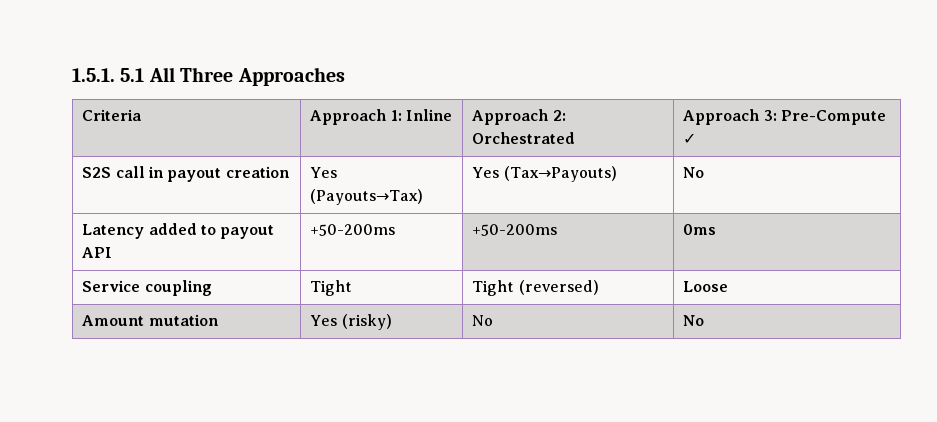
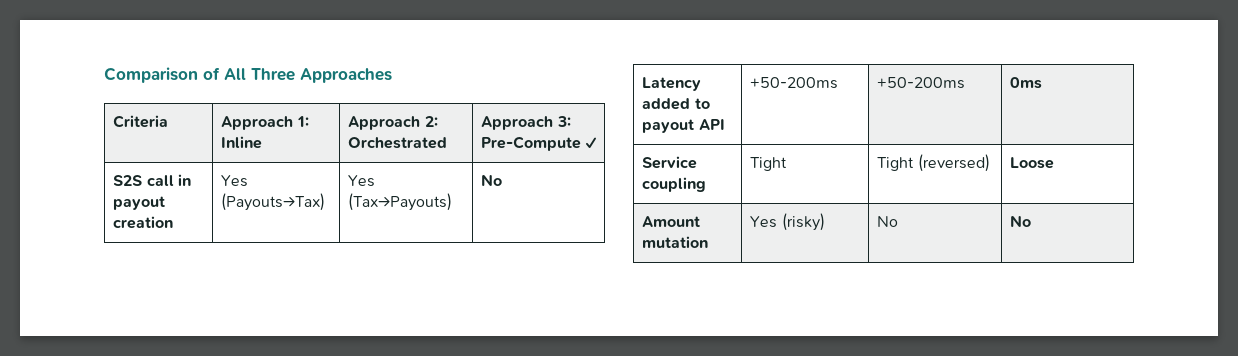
- 1.5.1. 5.1 All Three Approaches
+ Comparison of All Three Approaches

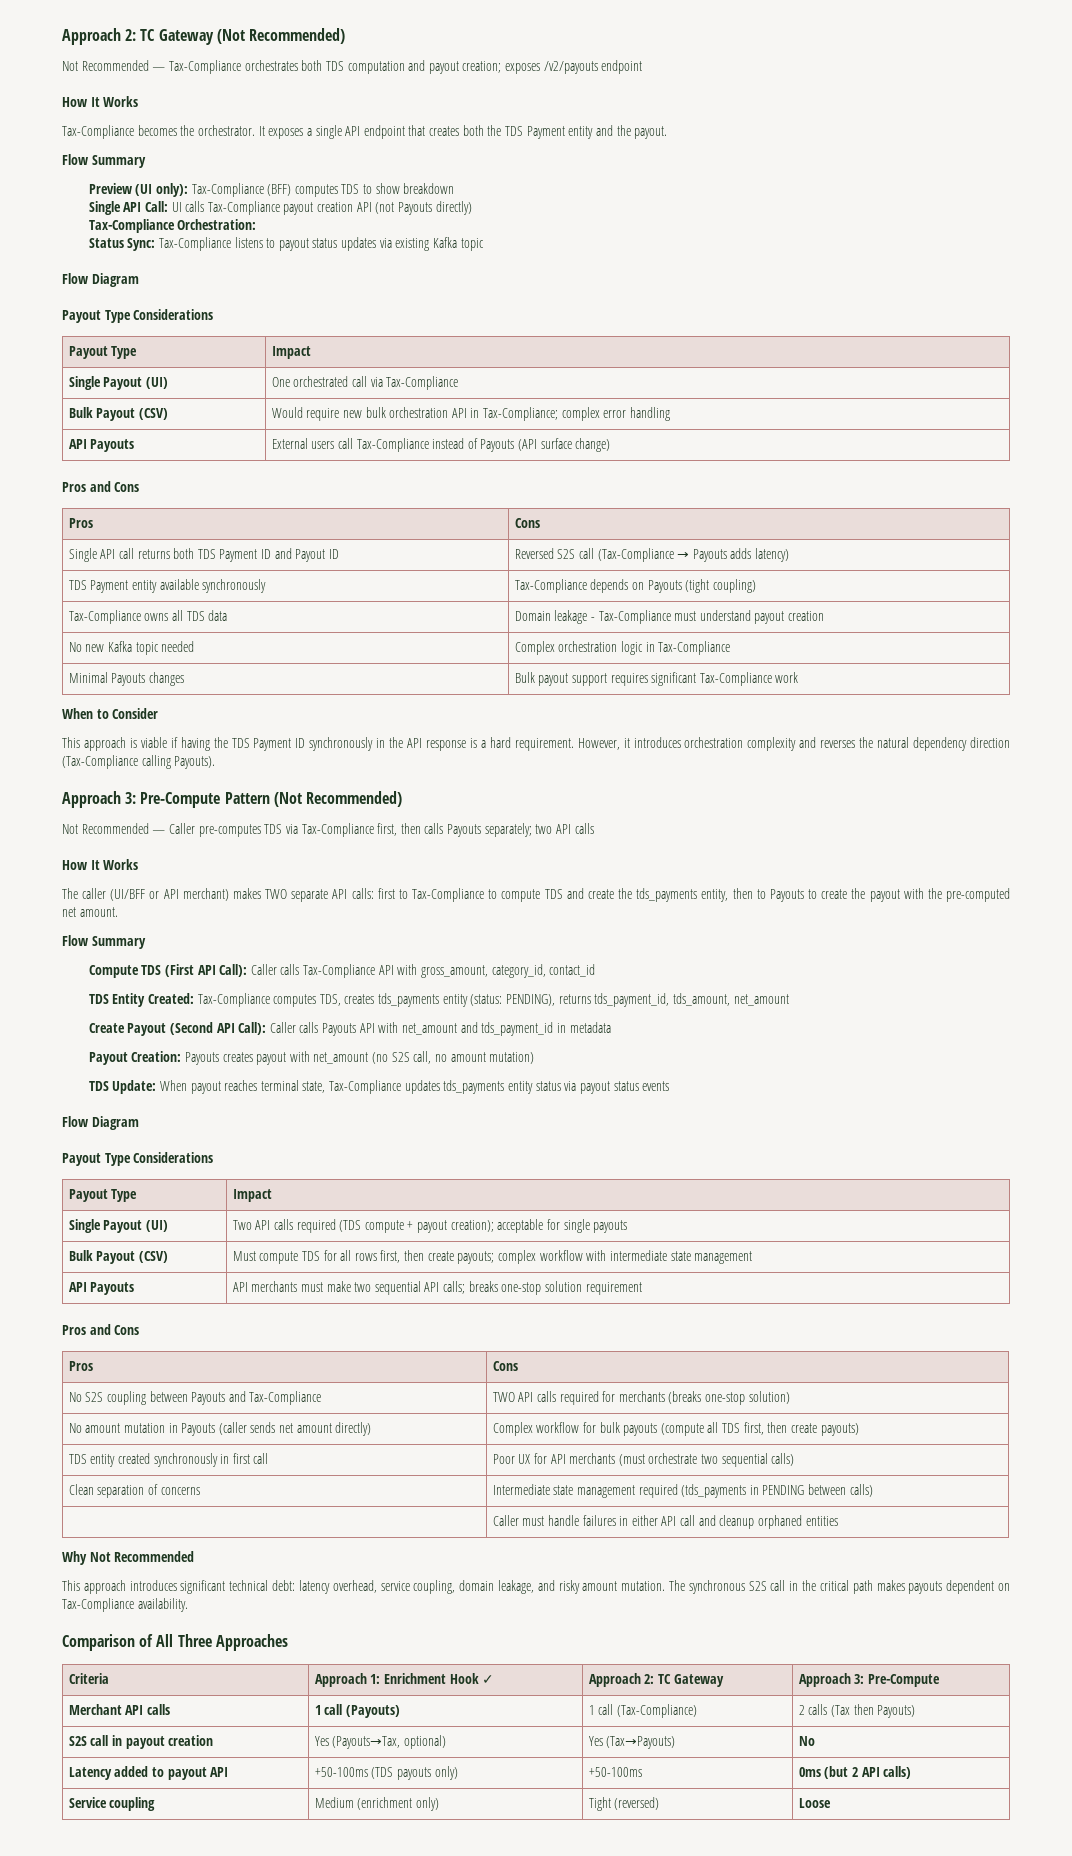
+ Approach 2: TC Gateway (Not Recommended)
+ Not Recommended — Tax-Compliance orchestrates both TDS computation and payout creation; exposes /v2/payouts endpoint
+ How It Works
+ Tax-Compliance becomes the orchestrator. It exposes a single API endpoint that creates both the TDS Payment entity and the payout.
+ Flow Summary
+ Preview (UI only): Tax-Compliance (BFF) computes TDS to show breakdown
+ Single API Call: UI calls Tax-Compliance payout creation API (not Payouts directly)
+ Tax-Compliance Orchestration:
+ Status Sync: Tax-Compliance listens to payout status updates via existing Kafka topic
+ Flow Diagram
+ Payout Type Considerations
+ Payout Type | Impact
+ Single Payout (UI) | One orchestrated call via Tax-Compliance
+ Bulk Payout (CSV) | Would require new bulk orchestration API in Tax-Compliance; complex error handling
+ API Payouts | External users call Tax-Compliance instead of Payouts (API surface change)
+ Pros and Cons
+ Pros | Cons
+ Single API call returns both TDS Payment ID and Payout ID | Reversed S2S call (Tax-Compliance → Payouts adds latency)
+ TDS Payment entity available synchronously | Tax-Compliance depends on Payouts (tight coupling)
+ Tax-Compliance owns all TDS data | Domain leakage - Tax-Compliance must understand payout creation
+ No new Kafka topic needed | Complex orchestration logic in Tax-Compliance
+ Minimal Payouts changes | Bulk payout support requires significant Tax-Compliance work
+ When to Consider
+ This approach is viable if having the TDS Payment ID synchronously in the API response is a hard requirement. However, it introduces orchestration complexity and reverses the natural dependency direction (Tax-Compliance calling Payouts).
+ Approach 3: Pre-Compute Pattern (Not Recommended)
+ Not Recommended — Caller pre-computes TDS via Tax-Compliance first, then calls Payouts separately; two API calls
+ How It Works
+ The caller (UI/BFF or API merchant) makes TWO separate API calls: first to Tax-Compliance to compute TDS and create the tds_payments entity, then to Payouts to create the payout with the pre-computed net amount.
+ Flow Summary
+ Compute TDS (First API Call): Caller calls Tax-Compliance API with gross_amount, category_id, contact_id
+ TDS Entity Created: Tax-Compliance computes TDS, creates tds_payments entity (status: PENDING), returns tds_payment_id, tds_amount, net_amount
+ Create Payout (Second API Call): Caller calls Payouts API with net_amount and tds_payment_id in metadata
+ Payout Creation: Payouts creates payout with net_amount (no S2S call, no amount mutation)
+ TDS Update: When payout reaches terminal state, Tax-Compliance updates tds_payments entity status via payout status events
+ Flow Diagram
+ Payout Type Considerations
+ Payout Type | Impact
+ Single Payout (UI) | Two API calls required (TDS compute + payout creation); acceptable for single payouts
+ Bulk Payout (CSV) | Must compute TDS for all rows first, then create payouts; complex workflow with intermediate state management
+ API Payouts | API merchants must make two sequential API calls; breaks one-stop solution requirement
+ Pros and Cons
+ Pros | Cons
+ No S2S coupling between Payouts and Tax-Compliance | TWO API calls required for merchants (breaks one-stop solution)
+ No amount mutation in Payouts (caller sends net amount directly) | Complex workflow for bulk payouts (compute all TDS first, then create payouts)
+ TDS entity created synchronously in first call | Poor UX for API merchants (must orchestrate two sequential calls)
+ Clean separation of concerns | Intermediate state management required (tds_payments in PENDING between calls)
+ | Caller must handle failures in either API call and cleanup orphaned entities
+ Why Not Recommended
+ This approach introduces significant technical debt: latency overhead, service coupling, domain leakage, and risky amount mutation. The synchronous S2S call in the critical path makes payouts dependent on Tax-Compliance availability.
- Criteria | Approach 1: Inline | Approach 2: Orchestrated | Approach 3: Pre-Compute ✓
+ Criteria | Approach 1: Enrichment Hook ✓ | Approach 2: TC Gateway | Approach 3: Pre-Compute
+ Merchant API calls | 1 call (Payouts) | 1 call (Tax-Compliance) | 2 calls (Tax then Payouts)
- S2S call in payout creation | Yes (Payouts→Tax) | Yes (Tax→Payouts) | No
+ S2S call in payout creation | Yes (Payouts→Tax, optional) | Yes (Tax→Payouts) | No
- Latency added to payout API | +50-200ms | +50-200ms | 0ms
+ Latency added to payout API | +50-100ms (TDS payouts only) | +50-100ms | 0ms (but 2 API calls)
- Service coupling | Tight | Tight (reversed) | Loose
+ Service coupling | Medium (enrichment only) | Tight (reversed) | Loose
- Amount mutation | Yes (risky) | No | No

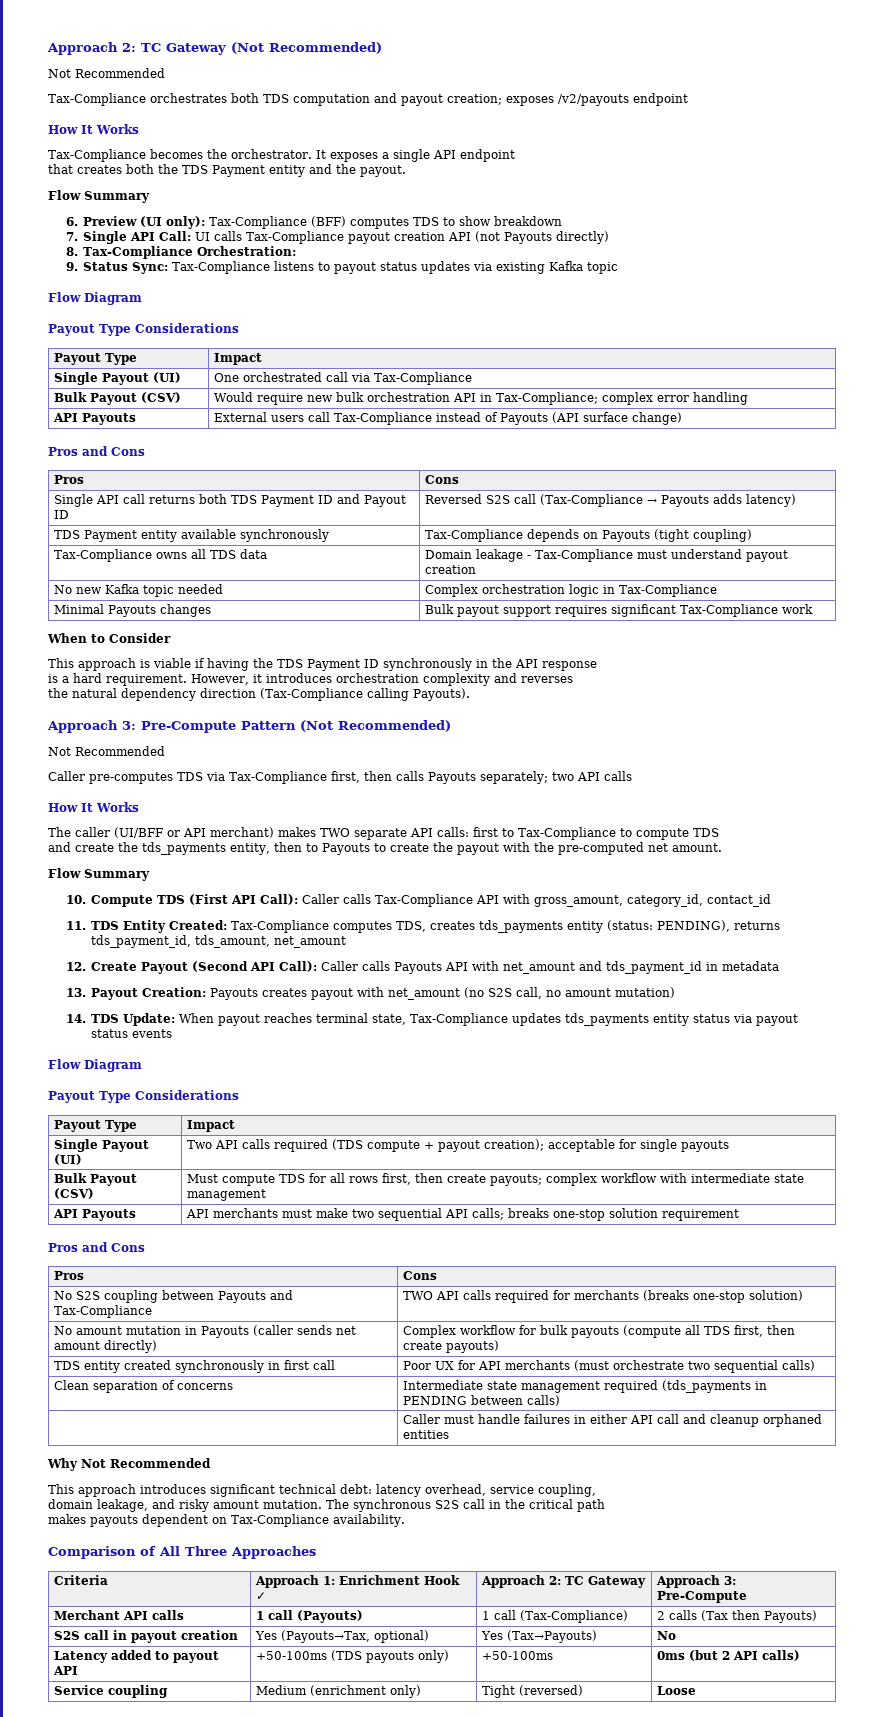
  Approach 2: TC Gateway (Not Recommended)
- Not Recommended — Tax-Compliance orchestrates both TDS computation and payout creation; exposes /v2/payouts endpoint
+ Not Recommended
+ Tax-Compliance orchestrates both TDS computation and payout creation; exposes /v2/payouts endpoint
- It exposes a single API endpoint that creates both the TDS Payment entity and the payout.
+ It exposes a single API endpoint
+ that creates both the TDS Payment entity and the payout.
- Preview (UI only): Tax-Compliance (BFF) computes TDS to show breakdown
+ 6. Preview (UI only): Tax-Compliance (BFF) computes TDS to show breakdown
- Single API Call: UI calls Tax-Compliance payout creation API (not Payouts directly)
+ 7. Single API Call: UI calls Tax-Compliance payout creation API (not Payouts directly)
- Tax-Compliance Orchestration:
+ 8. Tax-Compliance Orchestration:
- Status Sync: Tax-Compliance listens to payout status updates via existing Kafka topic
+ 9. Status Sync: Tax-Compliance listens to payout status updates via existing Kafka topic
- This approach is viable if having the TDS Payment ID synchronously in the API response is a hard requirement.
+ This approach is viable if having the TDS Payment ID synchronously in the API response
+ is a hard requirement.
- However, it introduces orchestration complexity and reverses the natural dependency direction (Tax-Compliance calling Payouts).
+ However, it introduces orchestration complexity and reverses
+ the natural dependency direction (Tax-Compliance calling Payouts).
  Approach 3: Pre-Compute Pattern (Not Recommended)
- Not Recommended — Caller pre-computes TDS via Tax-Compliance first, then calls Payouts separately; two API calls
+ Not Recommended
+ Caller pre-computes TDS via Tax-Compliance first, then calls Payouts separately; two API calls
- The caller (UI/BFF or API merchant) makes TWO separate API calls: first to Tax-Compliance to compute TDS and create the tds_payments entity, then to Payouts to create the payout with the pre-computed net amount.
+ The caller (UI/BFF or API merchant) makes TWO separate API calls: first to Tax-Compliance to compute TDS
+ and create the tds_payments entity, then to Payouts to create the payout with the pre-computed net amount.
- Compute TDS (First API Call): Caller calls Tax-Compliance API with gross_amount, category_id, contact_id
+ 10. Compute TDS (First API Call): Caller calls Tax-Compliance API with gross_amount, category_id, contact_id
- TDS Entity Created: Tax-Compliance computes TDS, creates tds_payments entity (status: PENDING), returns tds_payment_id, tds_amount, net_amount
+ 11. TDS Entity Created: Tax-Compliance computes TDS, creates tds_payments entity (status: PENDING), returns tds_payment_id, tds_amount, net_amount
- Create Payout (Second API Call): Caller calls Payouts API with net_amount and tds_payment_id in metadata
+ 12. Create Payout (Second API Call): Caller calls Payouts API with net_amount and tds_payment_id in metadata
- Payout Creation: Payouts creates payout with net_amount (no S2S call, no amount mutation)
+ 13. Payout Creation: Payouts creates payout with net_amount (no S2S call, no amount mutation)
- TDS Update: When payout reaches terminal state, Tax-Compliance updates tds_payments entity status via payout status events
+ 14. TDS Update: When payout reaches terminal state, Tax-Compliance updates tds_payments entity status via payout status events
- This approach introduces significant technical debt: latency overhead, service coupling, domain leakage, and risky amount mutation.
+ This approach introduces significant technical debt: latency overhead, service coupling,
+ domain leakage, and risky amount mutation.
- The synchronous S2S call in the critical path makes payouts dependent on Tax-Compliance availability.
+ The synchronous S2S call in the critical path
+ makes payouts dependent on Tax-Compliance availability.

